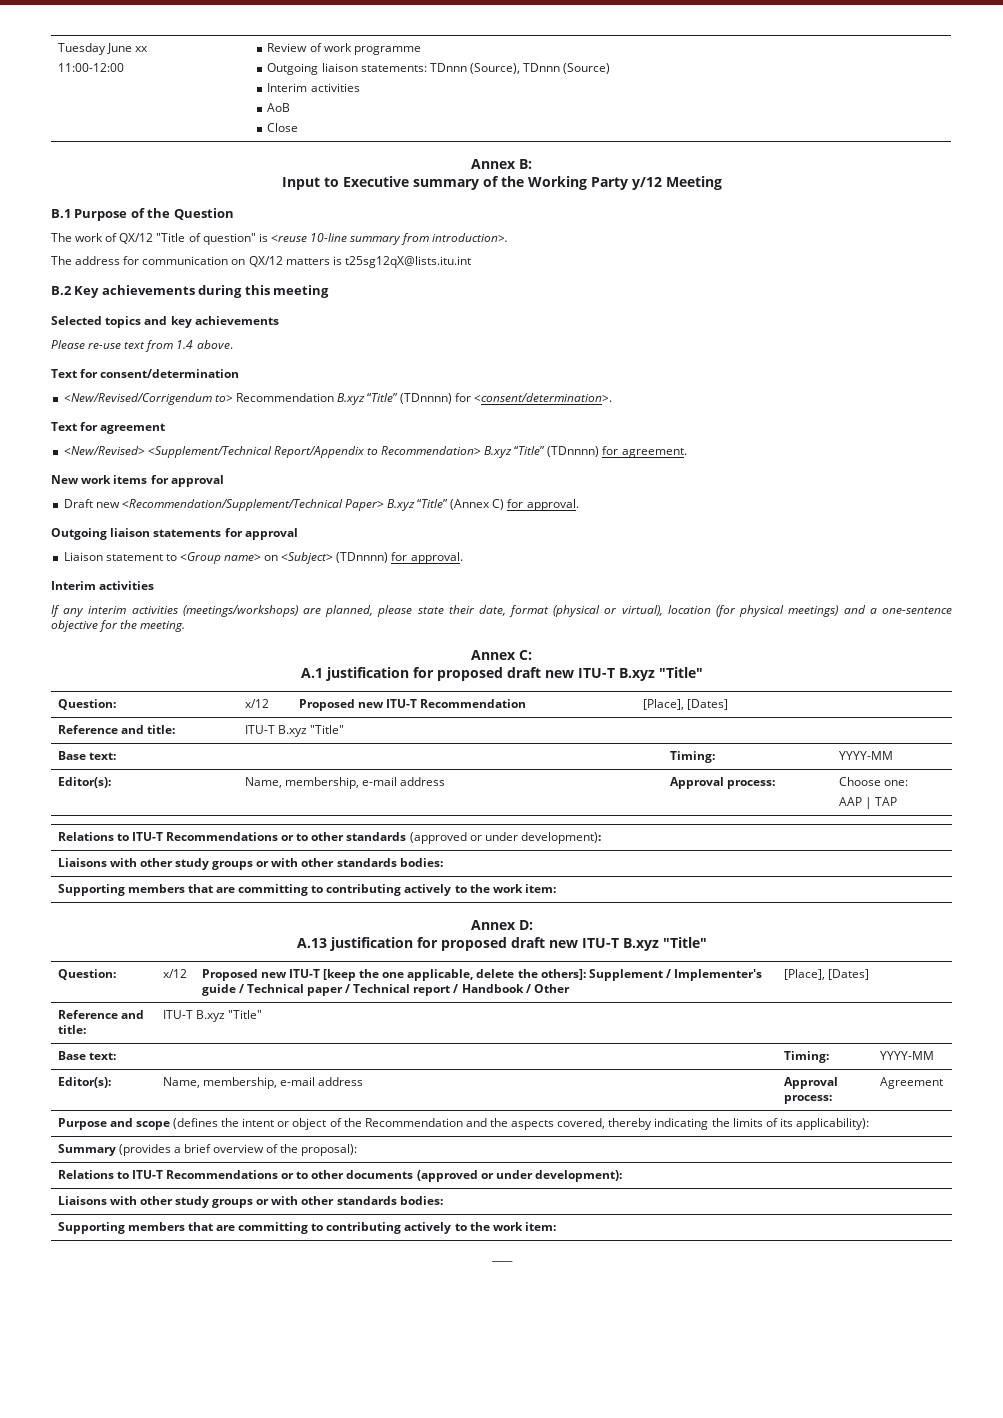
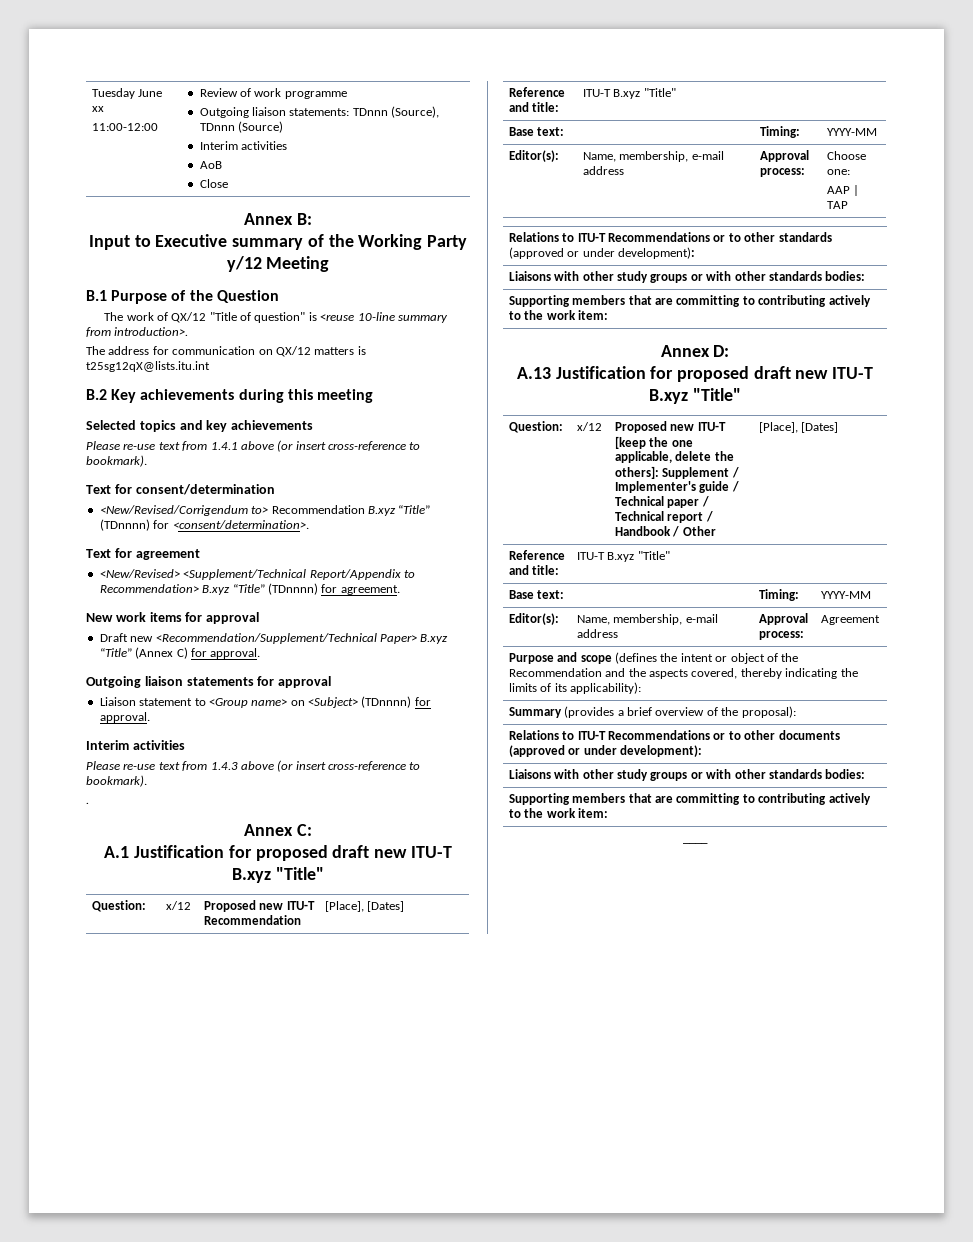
- Please re-use text from 1.4 above.
+ Please re-use text from 1.4.1 above (or insert cross-reference to bookmark).
- If any interim activities (meetings/workshops) are planned, please state their date, format (physical or virtual), location (for physical meetings) and a one-sentence objective for the meeting.
+ Please re-use text from 1.4.3 above (or insert cross-reference to bookmark).
+ .
- A.1 justification for proposed draft new ITU-T B.xyz "Title"
+ A.1 Justification for proposed draft new ITU-T B.xyz "Title"
- A.13 justification for proposed draft new ITU-T B.xyz "Title"
+ A.13 Justification for proposed draft new ITU-T B.xyz "Title"

